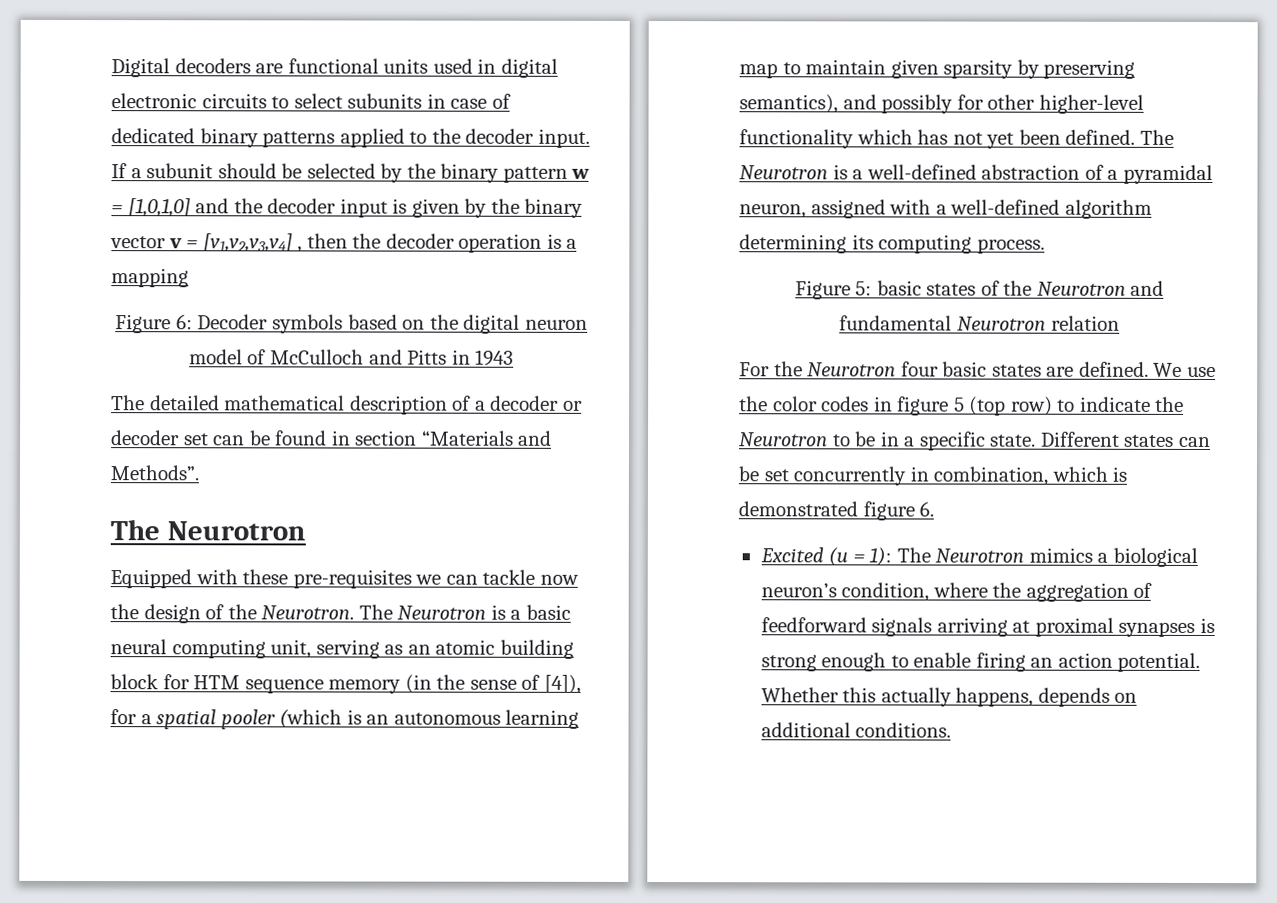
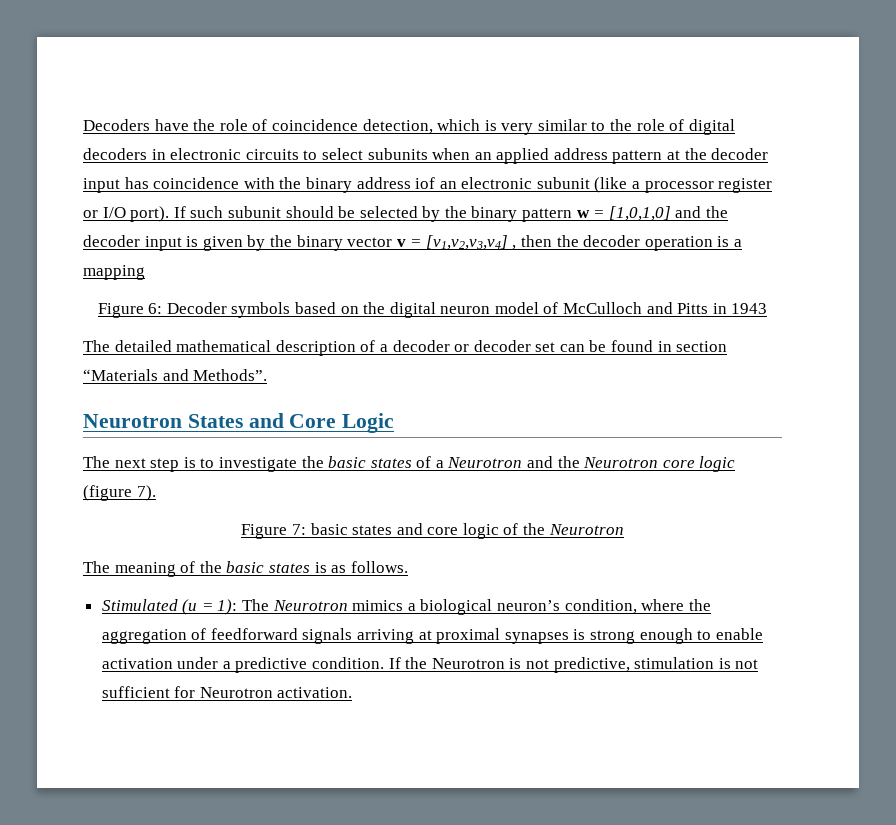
- Digital decoders are functional units used in digital electronic circuits to select subunits in case of dedicated binary patterns applied to the decoder input. If a subunit should be selected by the binary pattern w = [1,0,1,0] and the decoder input is given by the binary vector v = [v1,v2,v3,v4] , then the decoder operation is a mapping
+ Decoders have the role of coincidence detection, which is very similar to the role of digital decoders in electronic circuits to select subunits when an applied address pattern at the decoder input has coincidence with the binary address iof an electronic subunit (like a processor register or I/O port). If such subunit should be selected by the binary pattern w = [1,0,1,0] and the decoder input is given by the binary vector v = [v1,v2,v3,v4] , then the decoder operation is a mapping
  The detailed mathematical description of a decoder or decoder set can be found in section “Materials and Methods”.
- The Neurotron
- Equipped with these pre-requisites we can tackle now the design of the Neurotron. The Neurotron is a basic neural computing unit, serving as an atomic building block for HTM sequence memory (in the sense of [4]), for a spatial pooler (which is an autonomous learning map to maintain given sparsity by preserving semantics), and possibly for other higher-level functionality which has not yet been defined. The Neurotron is a well-defined abstraction of a pyramidal neuron, assigned with a well-defined algorithm determining its computing process.
- Figure 5: basic states of the Neurotron and fundamental Neurotron relation
- For the Neurotron four basic states are defined. We use the color codes in figure 5 (top row) to indicate the Neurotron to be in a specific state. Different states can be set concurrently in combination, which is demonstrated figure 6.
- Excited (u = 1): The Neurotron mimics a biological neuron’s condition, where the aggregation of feedforward signals arriving at proximal synapses is strong enough to enable firing an action potential. Whether this actually happens, depends on additional conditions.
+ Neurotron States and Core Logic
+ The next step is to investigate the basic states of a Neurotron and the Neurotron core logic (figure 7).
+ Figure 7: basic states and core logic of the Neurotron
+ The meaning of the basic states is as follows.
+ Stimulated (u = 1): The Neurotron mimics a biological neuron’s condition, where the aggregation of feedforward signals arriving at proximal synapses is strong enough to enable activation under a predictive condition. If the Neurotron is not predictive, stimulation is not sufficient for Neurotron activation.

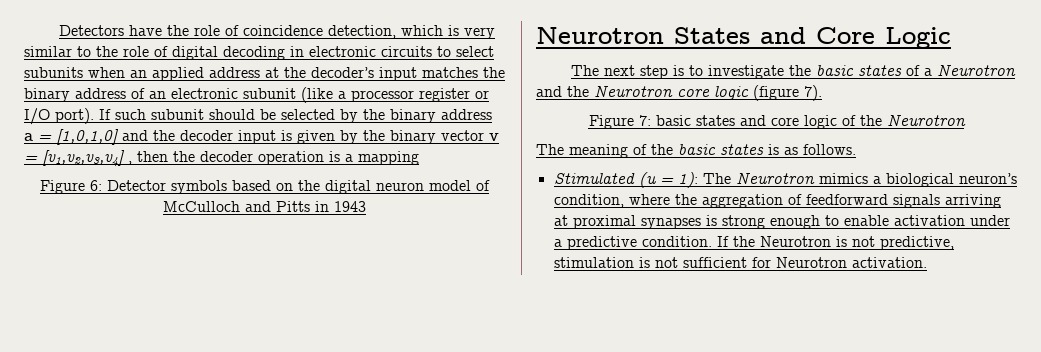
- Decoders have the role of coincidence detection, which is very similar to the role of digital decoders in electronic circuits to select subunits when an applied address pattern at the decoder input has coincidence with the binary address iof an electronic subunit (like a processor register or I/O port).
+ Detectors have the role of coincidence detection, which is very similar to the role of digital decoding in electronic circuits to select subunits when an applied address at the decoder’s input matches the binary address of an electronic subunit (like a processor register or I/O port).
- If such subunit should be selected by the binary pattern w = [1,0,1,0] and the decoder input is given by the binary vector v = [v1,v2,v3,v4] , then the decoder operation is a mapping
+ If such subunit should be selected by the binary address a = [1,0,1,0] and the decoder input is given by the binary vector v = [v1,v2,v3,v4] , then the decoder operation is a mapping
- Figure 6: Decoder symbols based on the digital neuron model of McCulloch and Pitts in 1943
+ Figure 6: Detector symbols based on the digital neuron model of McCulloch and Pitts in 1943
- The detailed mathematical description of a decoder or decoder set can be found in section “Materials and Methods”.

